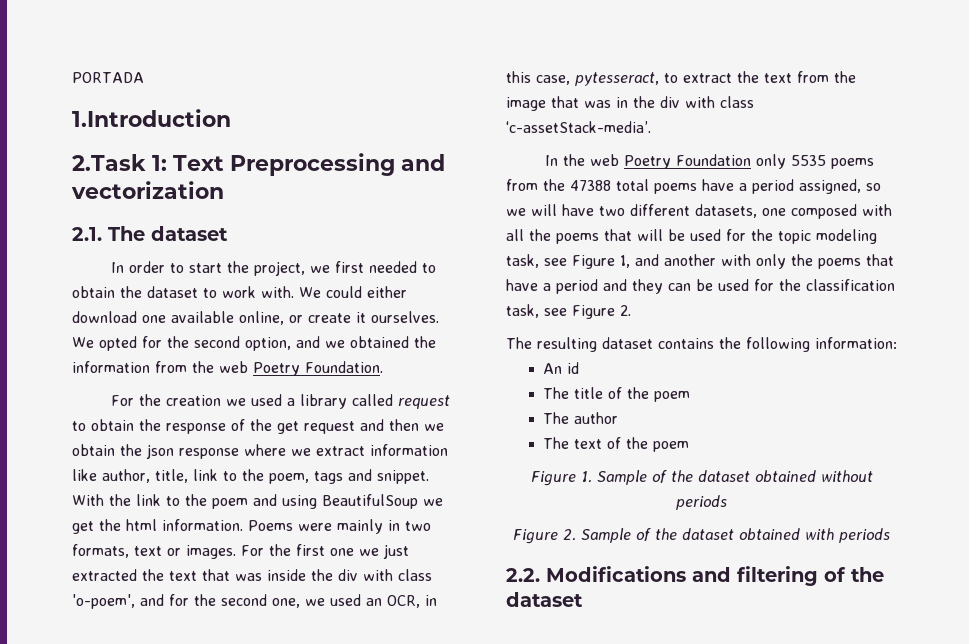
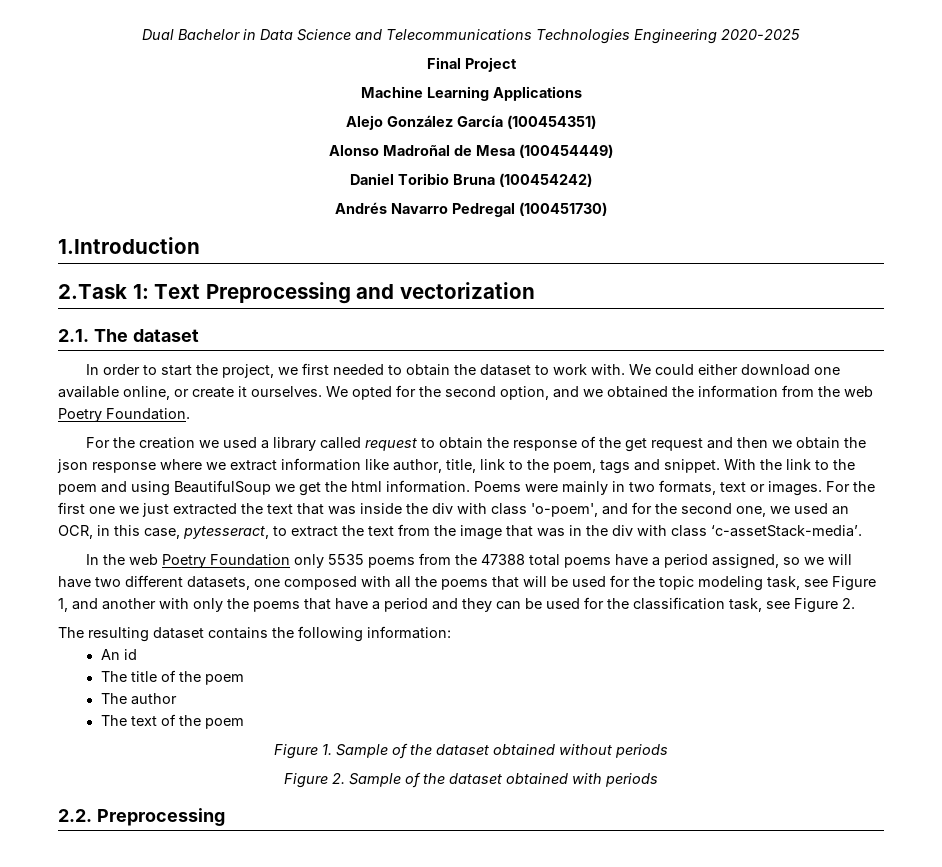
- PORTADA
+ Dual Bachelor in Data Science and Telecommunications Technologies Engineering 2020-2025
+ Final Project
+ Machine Learning Applications
+ Alejo González García (100454351)
+ Alonso Madroñal de Mesa (100454449)
+ Daniel Toribio Bruna (100454242)
+ Andrés Navarro Pedregal (100451730)
- 2.2. Modifications and filtering of the dataset
+ 2.2. Preprocessing

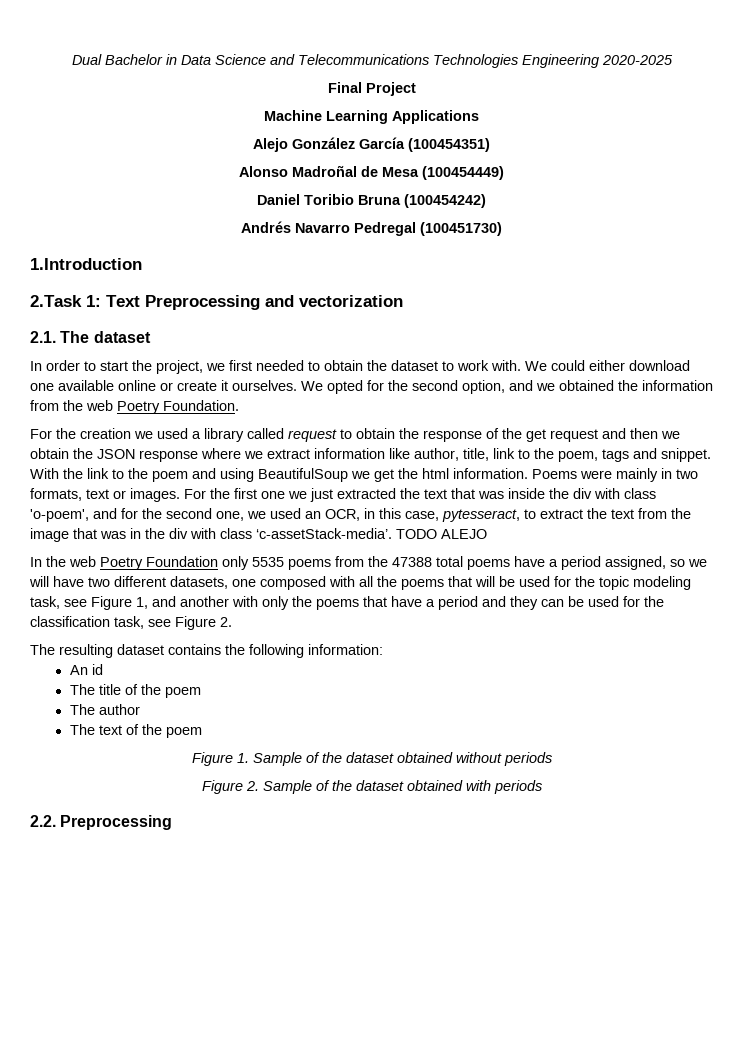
- We could either download one available online, or create it ourselves.
+ We could either download one available online or create it ourselves.
- For the creation we used a library called request to obtain the response of the get request and then we obtain the json response where we extract information like author, title, link to the poem, tags and snippet.
+ For the creation we used a library called request to obtain the response of the get request and then we obtain the JSON response where we extract information like author, title, link to the poem, tags and snippet.
+ TODO ALEJO

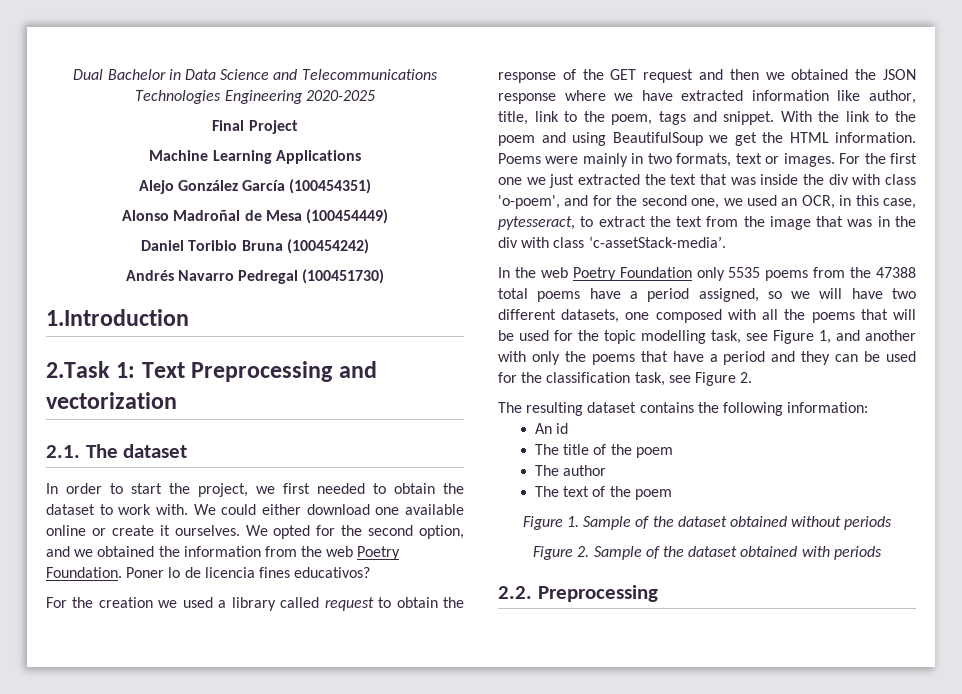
+ Poner lo de licencia fines educativos?
- For the creation we used a library called request to obtain the response of the get request and then we obtain the JSON response where we extract information like author, title, link to the poem, tags and snippet.
+ For the creation we used a library called request to obtain the response of the GET request and then we obtained the JSON response where we have extracted information like author, title, link to the poem, tags and snippet.
- With the link to the poem and using BeautifulSoup we get the html information.
+ With the link to the poem and using BeautifulSoup we get the HTML information.
- TODO ALEJO
- In the web Poetry Foundation only 5535 poems from the 47388 total poems have a period assigned, so we will have two different datasets, one composed with all the poems that will be used for the topic modeling task, see Figure 1, and another with only the poems that have a period and they can be used for the classification task, see Figure 2.
+ In the web Poetry Foundation only 5535 poems from the 47388 total poems have a period assigned, so we will have two different datasets, one composed with all the poems that will be used for the topic modelling task, see Figure 1, and another with only the poems that have a period and they can be used for the classification task, see Figure 2.

